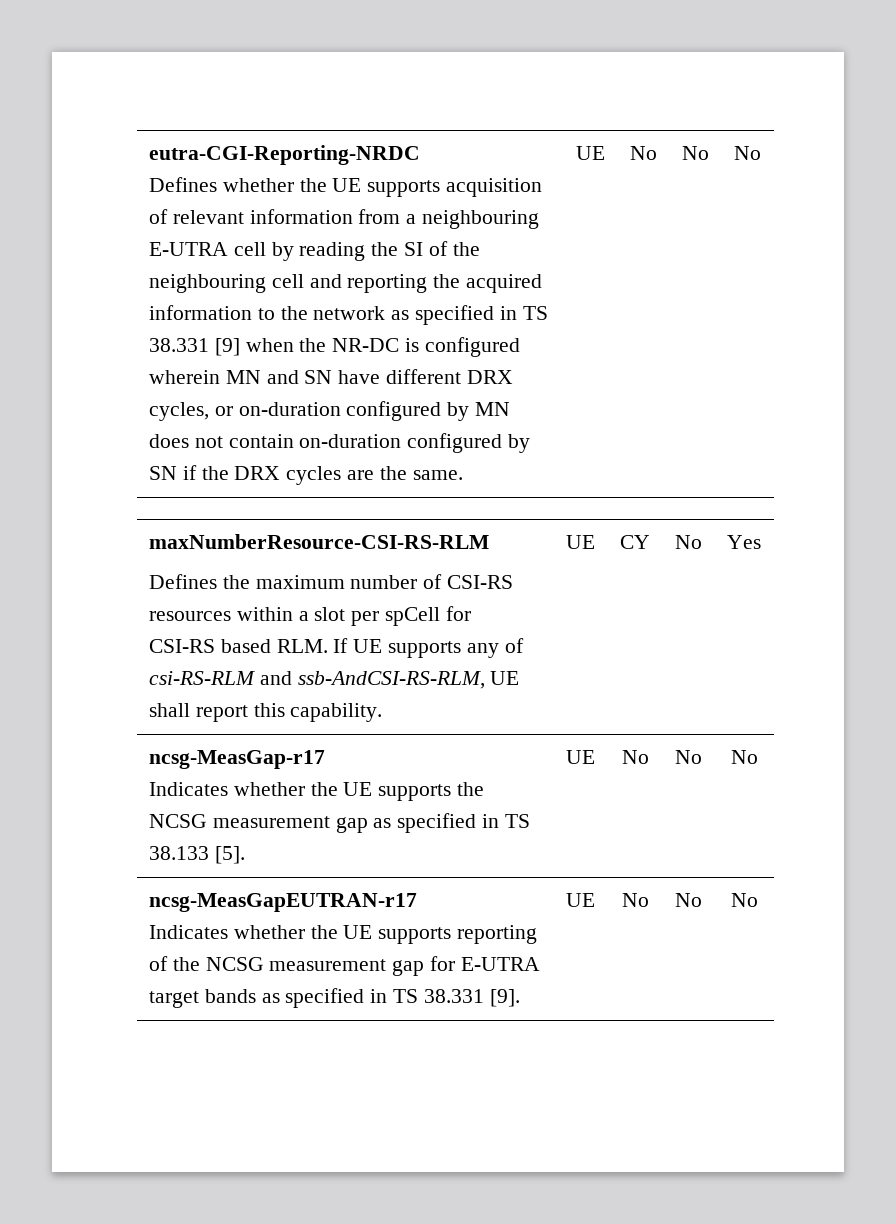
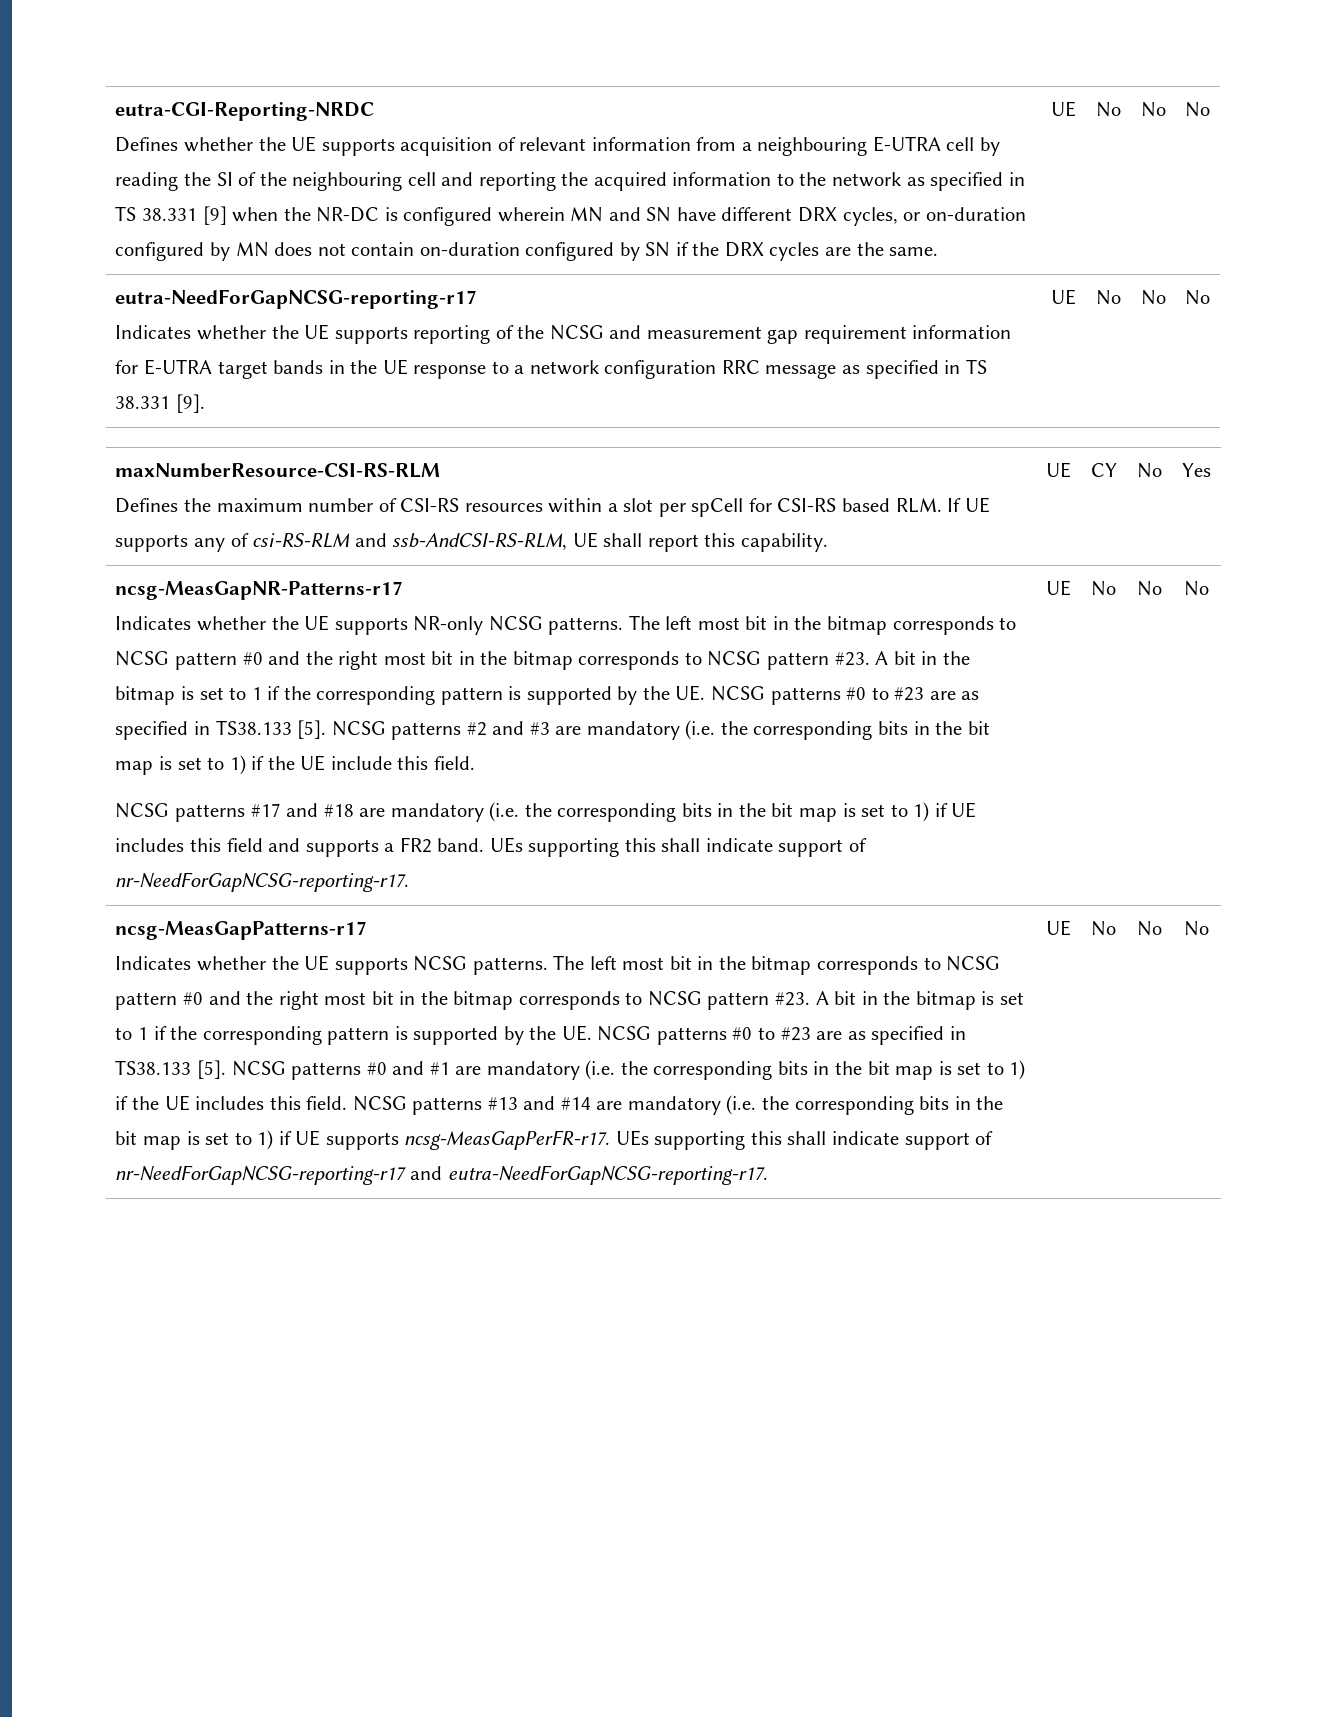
+ eutra-NeedForGapNCSG-reporting-r17
+ Indicates whether the UE supports reporting of the NCSG and measurement gap requirement information for E-UTRA target bands in the UE response to a network configuration RRC message as specified in TS 38.331 [9]. | UE | No | No | No
- ncsg-MeasGap-r17
- Indicates whether the UE supports the NCSG measurement gap as specified in TS 38.133 [5]. | UE | No | No | No
- ncsg-MeasGapEUTRAN-r17
- Indicates whether the UE supports reporting of the NCSG measurement gap for E-UTRA target bands as specified in TS 38.331 [9]. | UE | No | No | No
+ ncsg-MeasGapNR-Patterns-r17
+ Indicates whether the UE supports NR-only NCSG patterns. The left most bit in the bitmap corresponds to NCSG pattern #0 and the right most bit in the bitmap corresponds to NCSG pattern #23. A bit in the bitmap is set to 1 if the corresponding pattern is supported by the UE. NCSG patterns #0 to #23 are as specified in TS38.133 [5]. NCSG patterns #2 and #3 are mandatory (i.e. the corresponding bits in the bit map is set to 1) if the UE include this field.
+ NCSG patterns #17 and #18 are mandatory (i.e. the corresponding bits in the bit map is set to 1) if UE includes this field and supports a FR2 band. UEs supporting this shall indicate support of nr-NeedForGapNCSG-reporting-r17. | UE | No | No | No
+ ncsg-MeasGapPatterns-r17
+ Indicates whether the UE supports NCSG patterns. The left most bit in the bitmap corresponds to NCSG pattern #0 and the right most bit in the bitmap corresponds to NCSG pattern #23. A bit in the bitmap is set to 1 if the corresponding pattern is supported by the UE. NCSG patterns #0 to #23 are as specified in TS38.133 [5]. NCSG patterns #0 and #1 are mandatory (i.e. the corresponding bits in the bit map is set to 1) if the UE includes this field. NCSG patterns #13 and #14 are mandatory (i.e. the corresponding bits in the bit map is set to 1) if UE supports ncsg-MeasGapPerFR-r17. UEs supporting this shall indicate support of nr-NeedForGapNCSG-reporting-r17 and eutra-NeedForGapNCSG-reporting-r17. | UE | No | No | No

